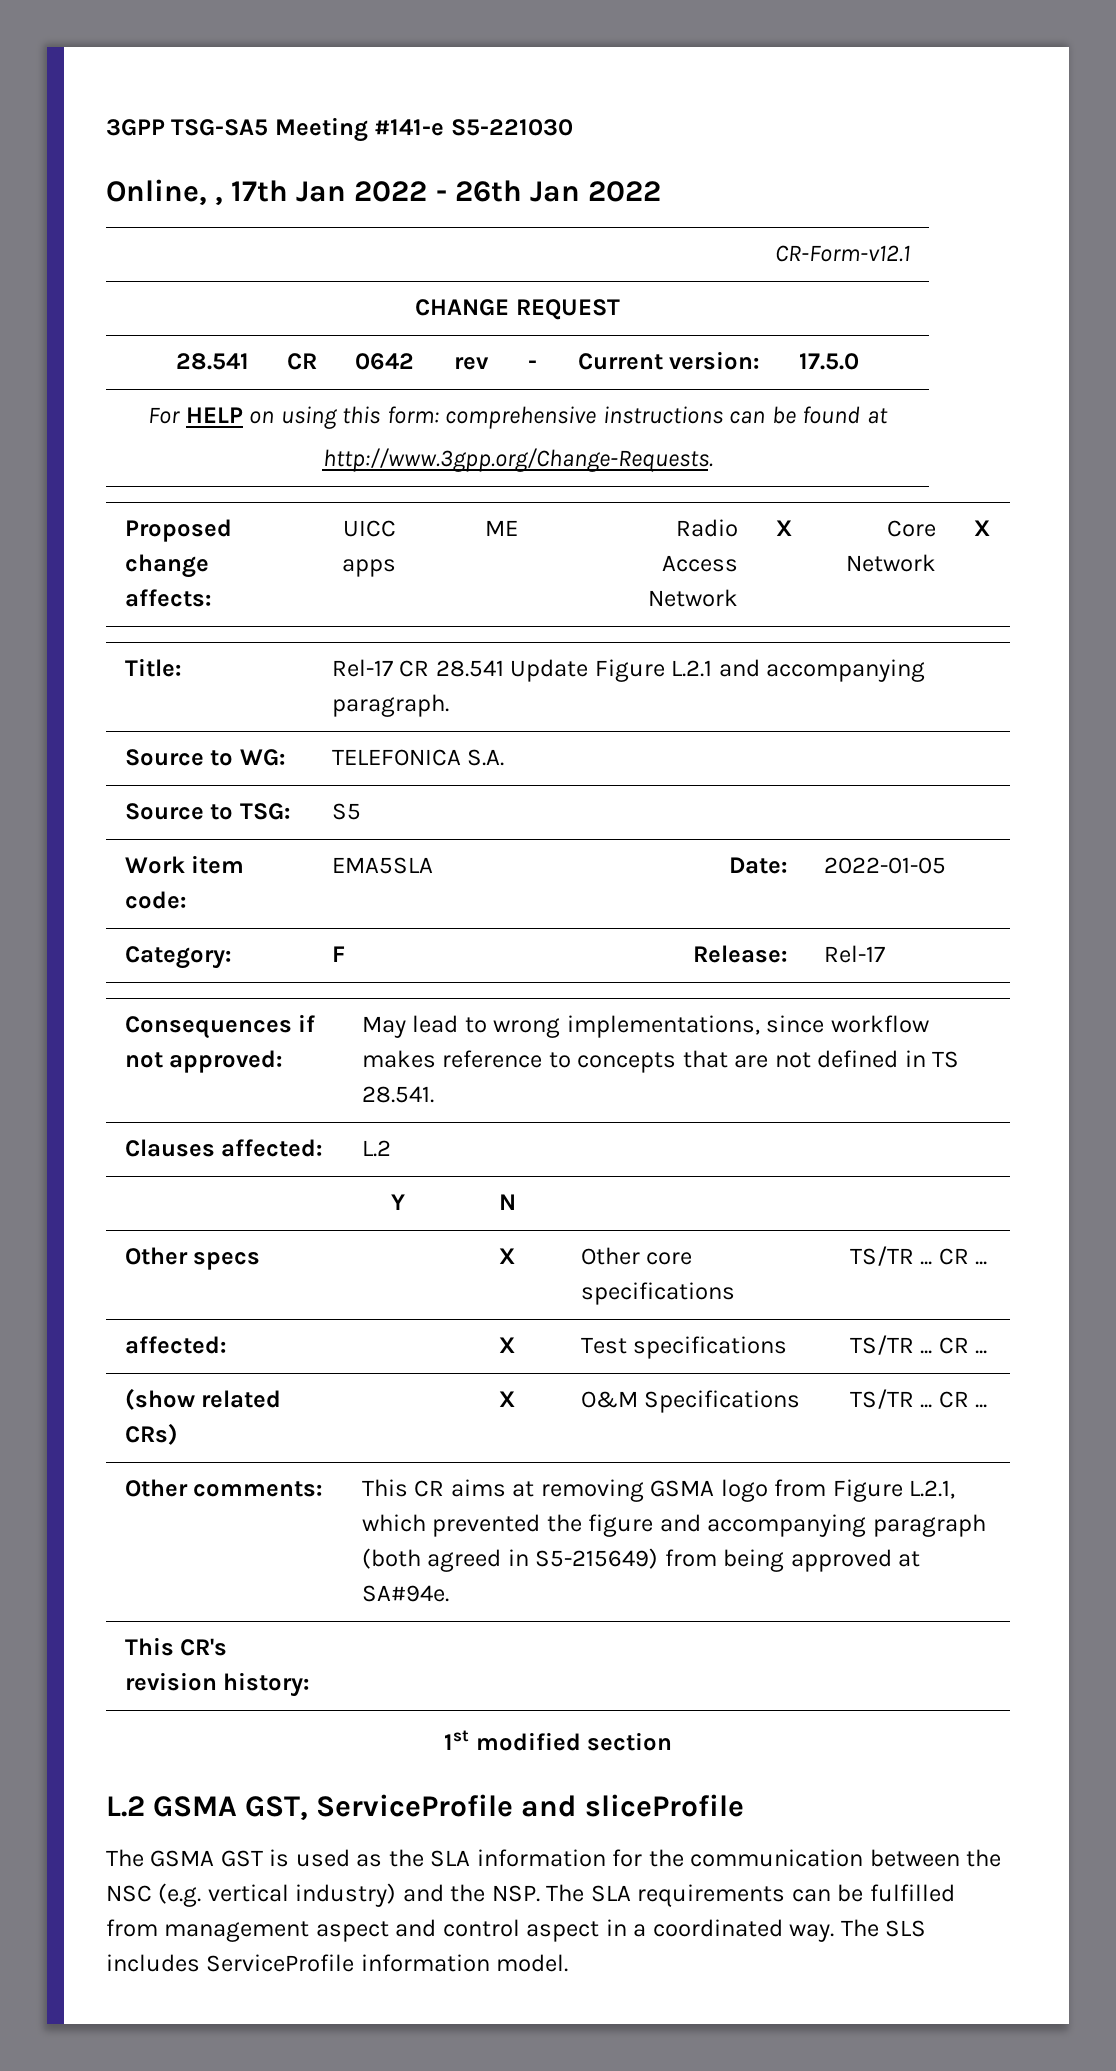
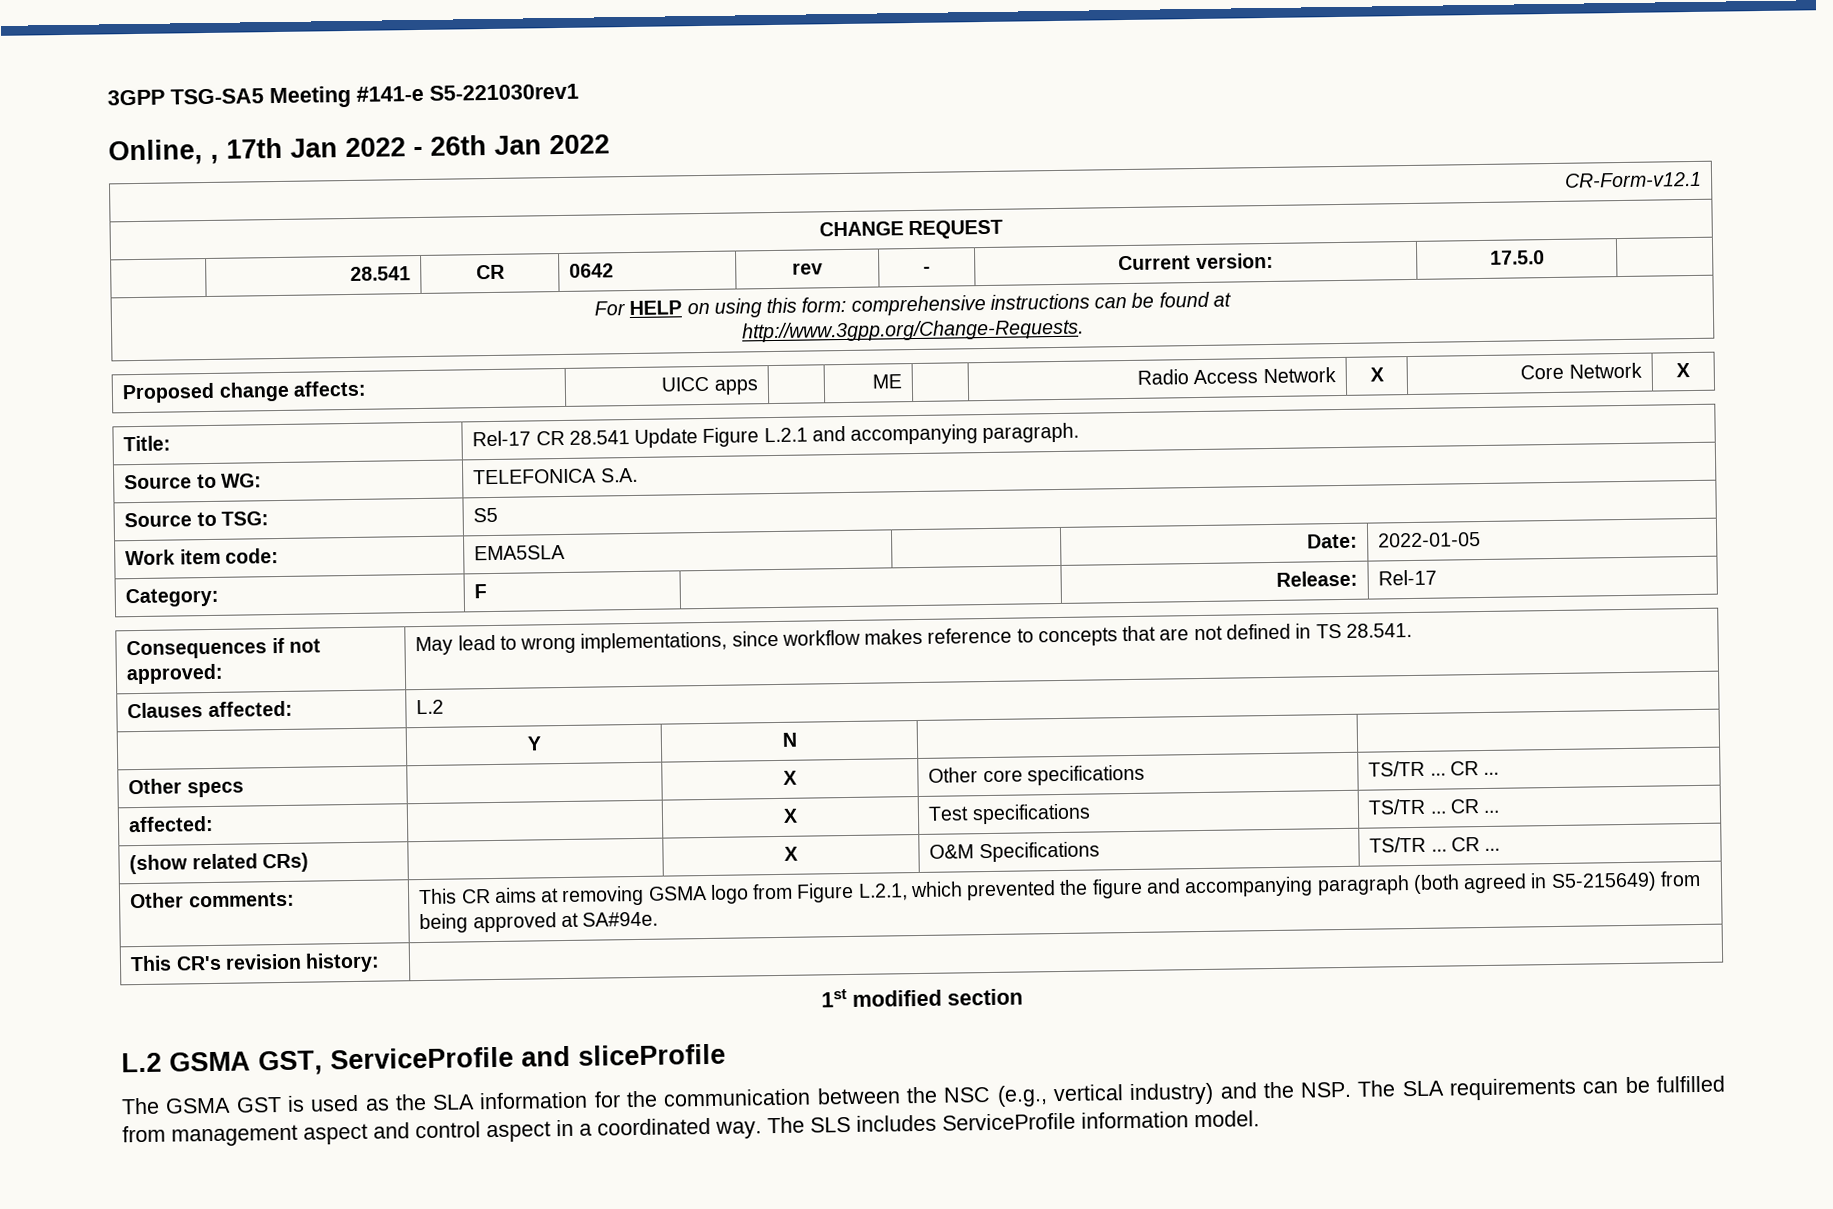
- 3GPP TSG-SA5 Meeting #141-e S5-221030
+ 3GPP TSG-SA5 Meeting #141-e S5-221030rev1
- The GSMA GST is used as the SLA information for the communication between the NSC (e.g. vertical industry) and the NSP. The SLA requirements can be fulfilled from management aspect and control aspect in a coordinated way.
+ The GSMA GST is used as the SLA information for the communication between the NSC (e.g., vertical industry) and the NSP. The SLA requirements can be fulfilled from management aspect and control aspect in a coordinated way.

